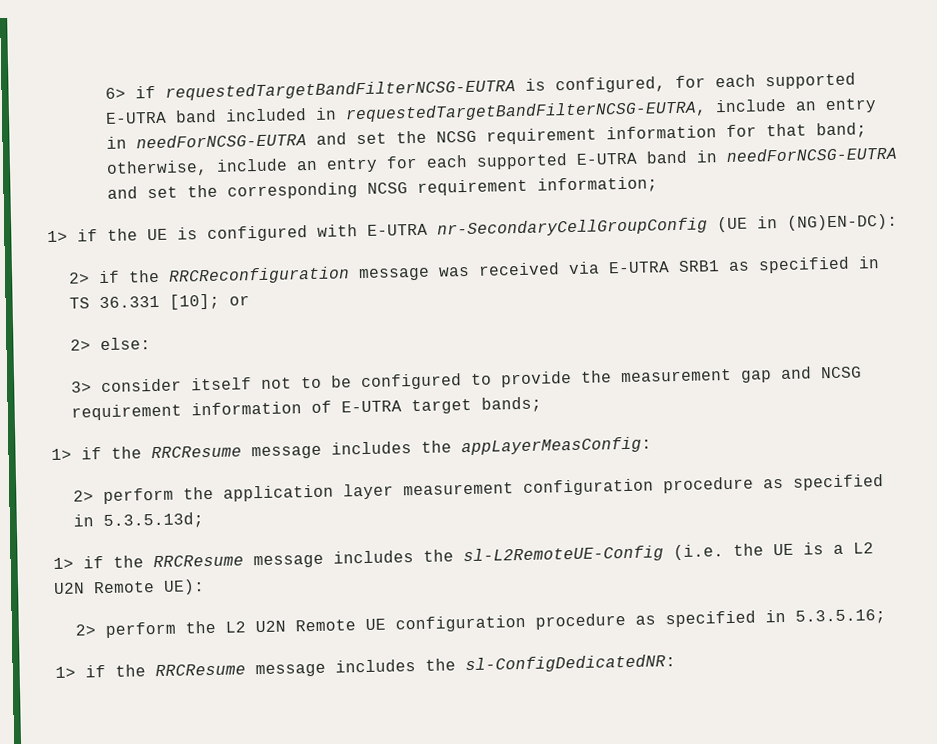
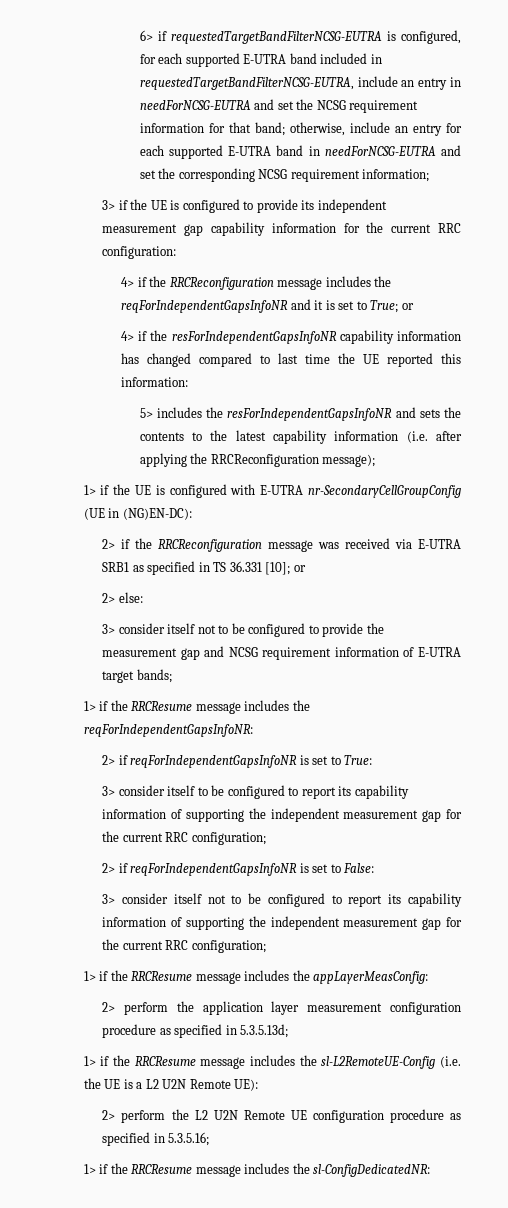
+ 3> if the UE is configured to provide its independent measurement gap capability information for the current RRC configuration:
+ 4> if the RRCReconfiguration message includes the reqForIndependentGapsInfoNR and it is set to True; or
+ 4> if the resForIndependentGapsInfoNR capability information has changed compared to last time the UE reported this information:
+ 5> includes the resForIndependentGapsInfoNR and sets the contents to the latest capability information (i.e. after applying the RRCReconfiguration message);
+ 1> if the RRCResume message includes the reqForIndependentGapsInfoNR:
+ 2> if reqForIndependentGapsInfoNR is set to True:
+ 3> consider itself to be configured to report its capability information of supporting the independent measurement gap for the current RRC configuration;
+ 2> if reqForIndependentGapsInfoNR is set to False:
+ 3> consider itself not to be configured to report its capability information of supporting the independent measurement gap for the current RRC configuration;

